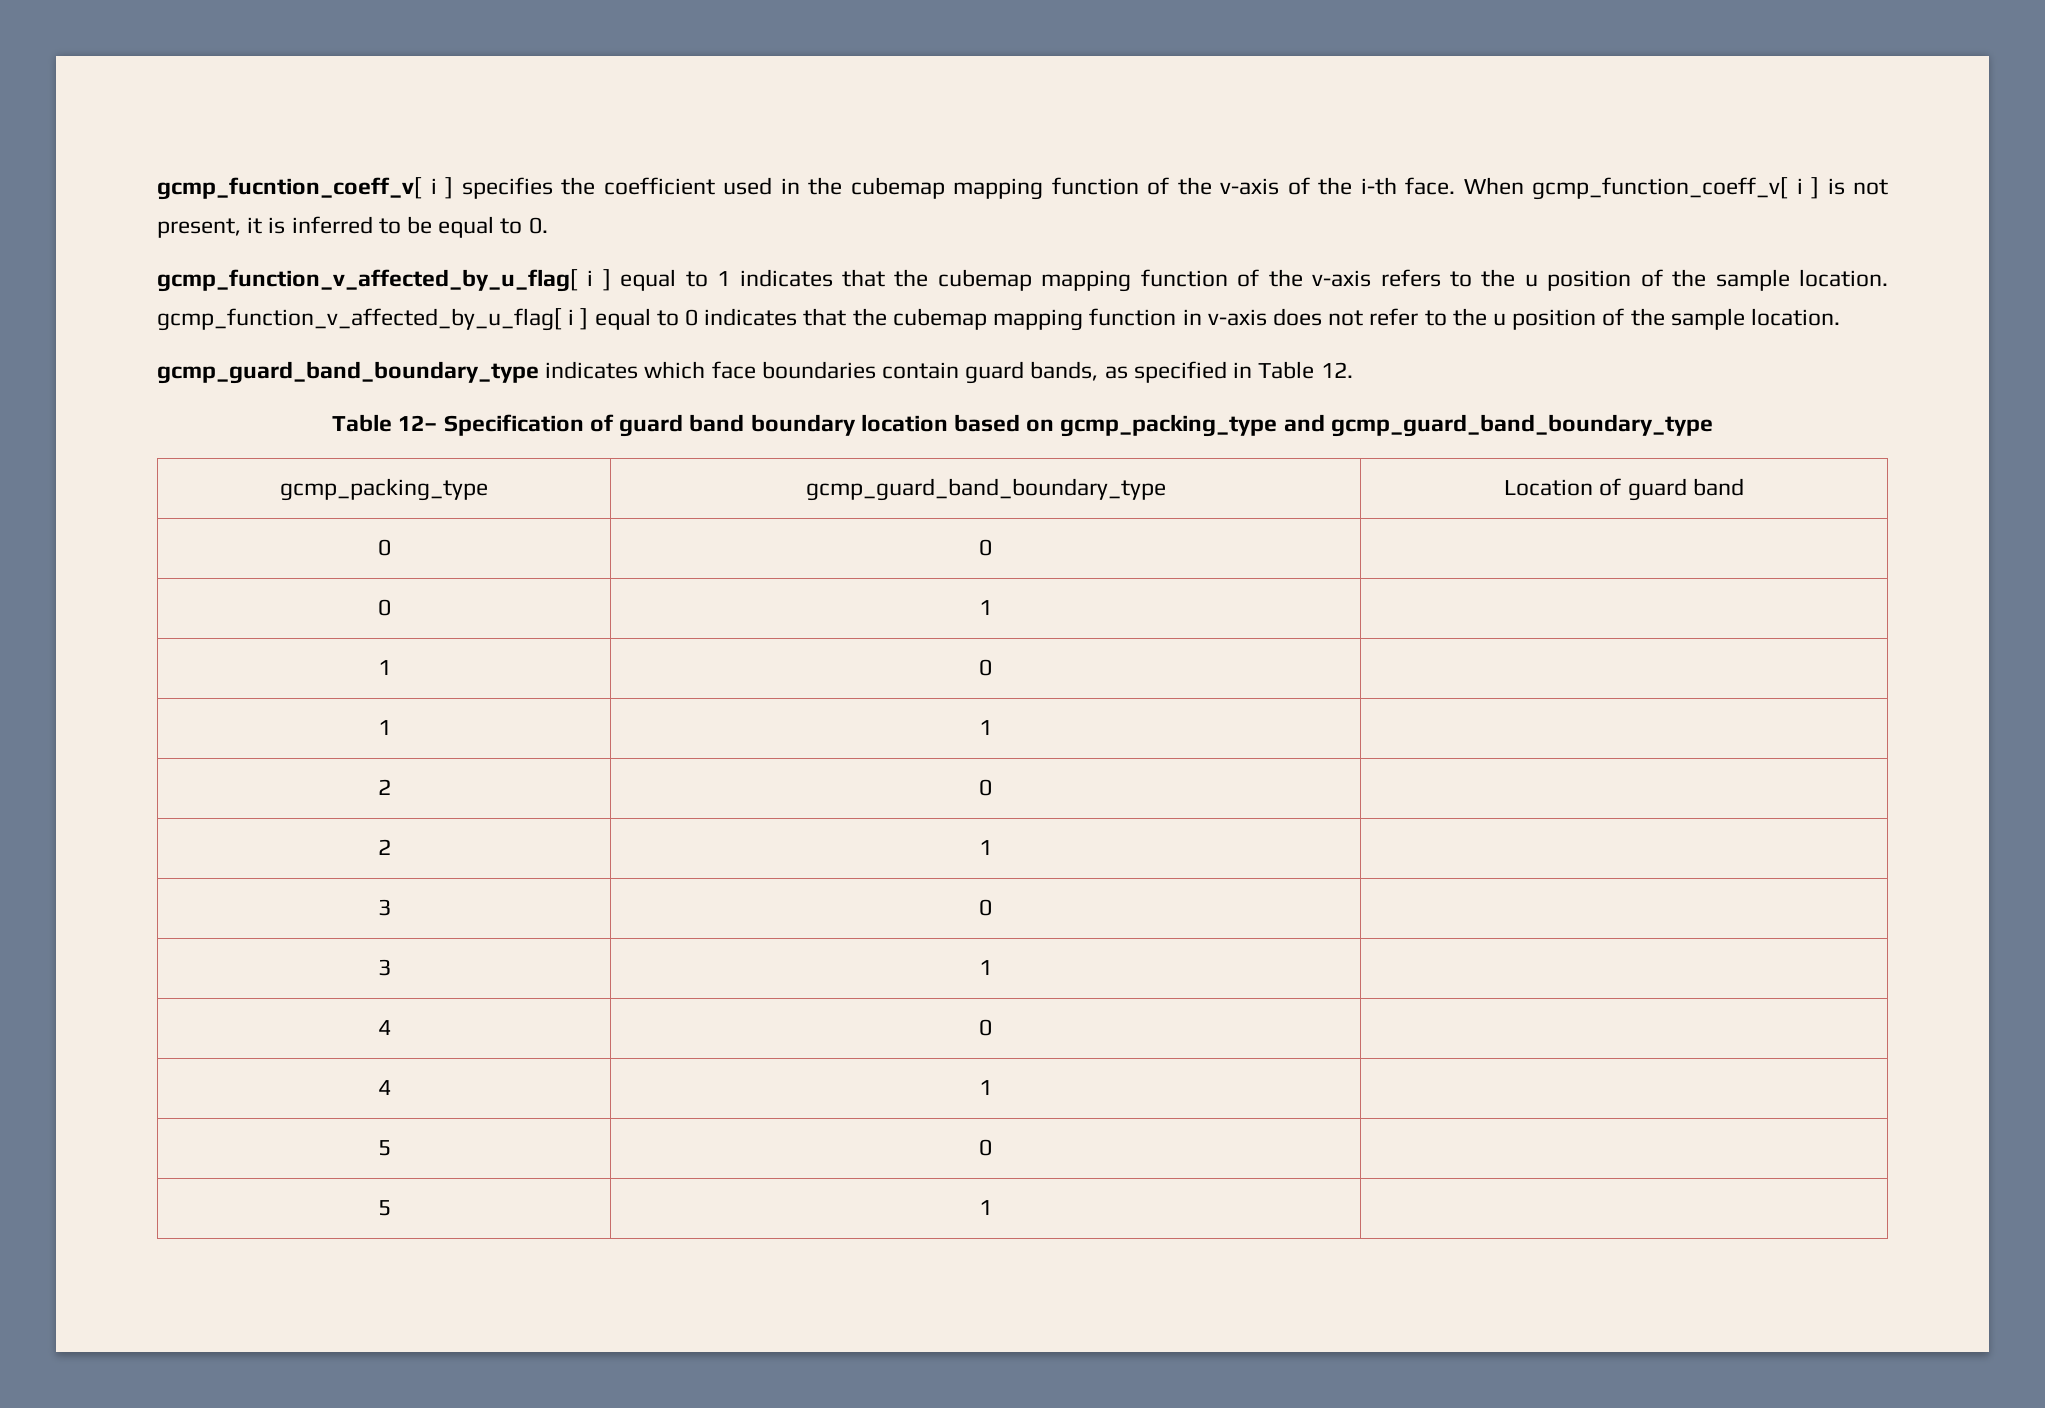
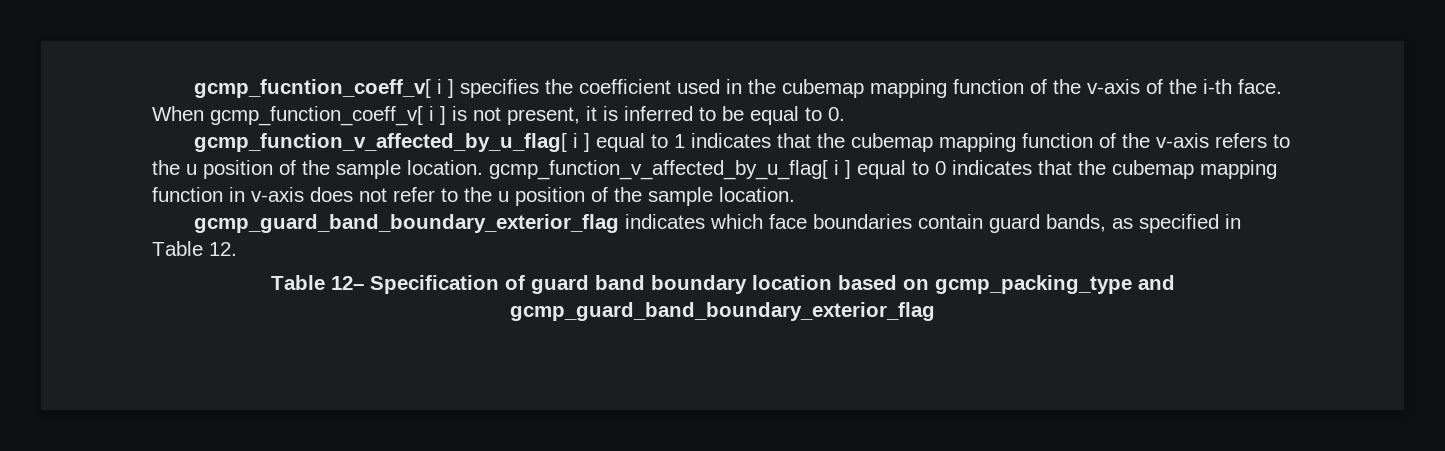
- gcmp_guard_band_boundary_type indicates which face boundaries contain guard bands, as specified in Table 12.
+ gcmp_guard_band_boundary_exterior_flag indicates which face boundaries contain guard bands, as specified in Table 12.
- Table 12– Specification of guard band boundary location based on gcmp_packing_type and gcmp_guard_band_boundary_type
- gcmp_packing_type | gcmp_guard_band_boundary_type | Location of guard band
- 0 | 0 |
- 0 | 1 |
- 1 | 0 |
- 1 | 1 |
- 2 | 0 |
- 2 | 1 |
- 3 | 0 |
- 3 | 1 |
- 4 | 0 |
- 4 | 1 |
- 5 | 0 |
- 5 | 1 |
+ Table 12– Specification of guard band boundary location based on gcmp_packing_type and gcmp_guard_band_boundary_exterior_flag

